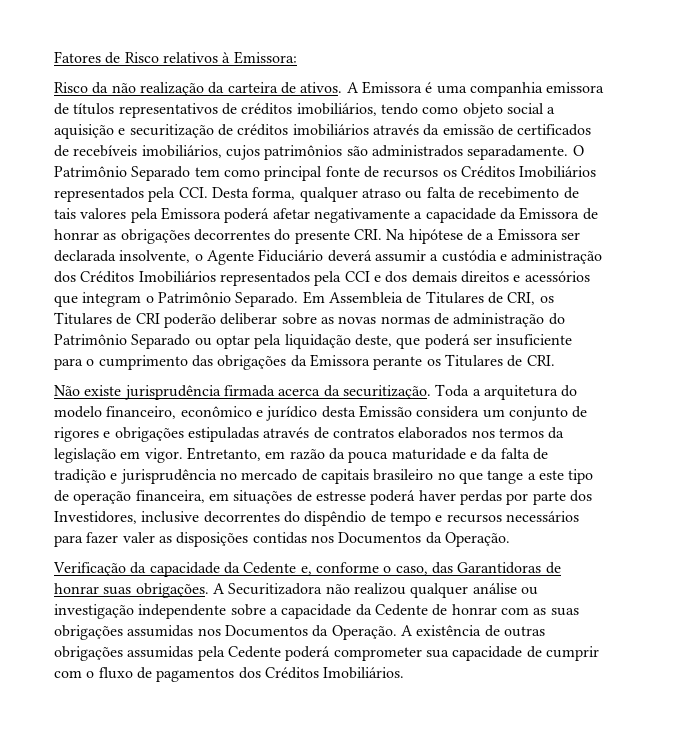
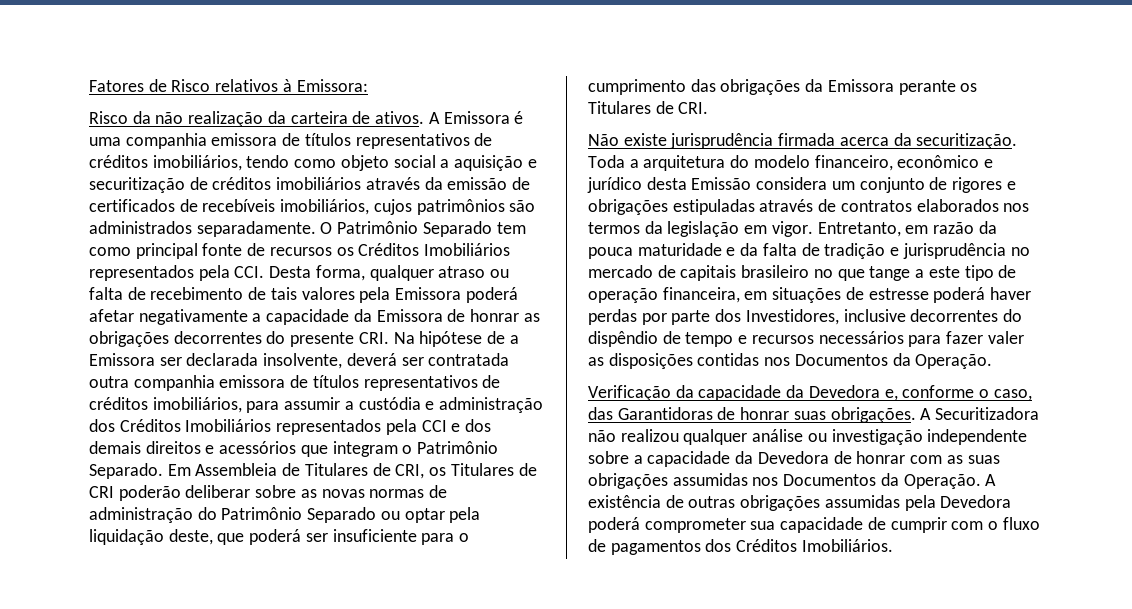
- O Patrimônio Separado tem como principal fonte de recursos os Créditos Imobiliários representados pela CCI. Desta forma, qualquer atraso ou falta de recebimento de tais valores pela Emissora poderá afetar negativamente a capacidade da Emissora de honrar as obrigações decorrentes do presente CRI. Na hipótese de a Emissora ser declarada insolvente, o Agente Fiduciário deverá assumir a custódia e administração dos Créditos Imobiliários representados pela CCI e dos demais direitos e acessórios que integram o Patrimônio Separado.
+ O Patrimônio Separado tem como principal fonte de recursos os Créditos Imobiliários representados pela CCI. Desta forma, qualquer atraso ou falta de recebimento de tais valores pela Emissora poderá afetar negativamente a capacidade da Emissora de honrar as obrigações decorrentes do presente CRI. Na hipótese de a Emissora ser declarada insolvente, deverá ser contratada outra companhia emissora de títulos representativos de créditos imobiliários, para assumir a custódia e administração dos Créditos Imobiliários representados pela CCI e dos demais direitos e acessórios que integram o Patrimônio Separado.
- Verificação da capacidade da Cedente e, conforme o caso, das Garantidoras de honrar suas obrigações.
+ Verificação da capacidade da Devedora e, conforme o caso, das Garantidoras de honrar suas obrigações.
- A Securitizadora não realizou qualquer análise ou investigação independente sobre a capacidade da Cedente de honrar com as suas obrigações assumidas nos Documentos da Operação.
+ A Securitizadora não realizou qualquer análise ou investigação independente sobre a capacidade da Devedora de honrar com as suas obrigações assumidas nos Documentos da Operação.
- A existência de outras obrigações assumidas pela Cedente poderá comprometer sua capacidade de cumprir com o fluxo de pagamentos dos Créditos Imobiliários.
+ A existência de outras obrigações assumidas pela Devedora poderá comprometer sua capacidade de cumprir com o fluxo de pagamentos dos Créditos Imobiliários.

